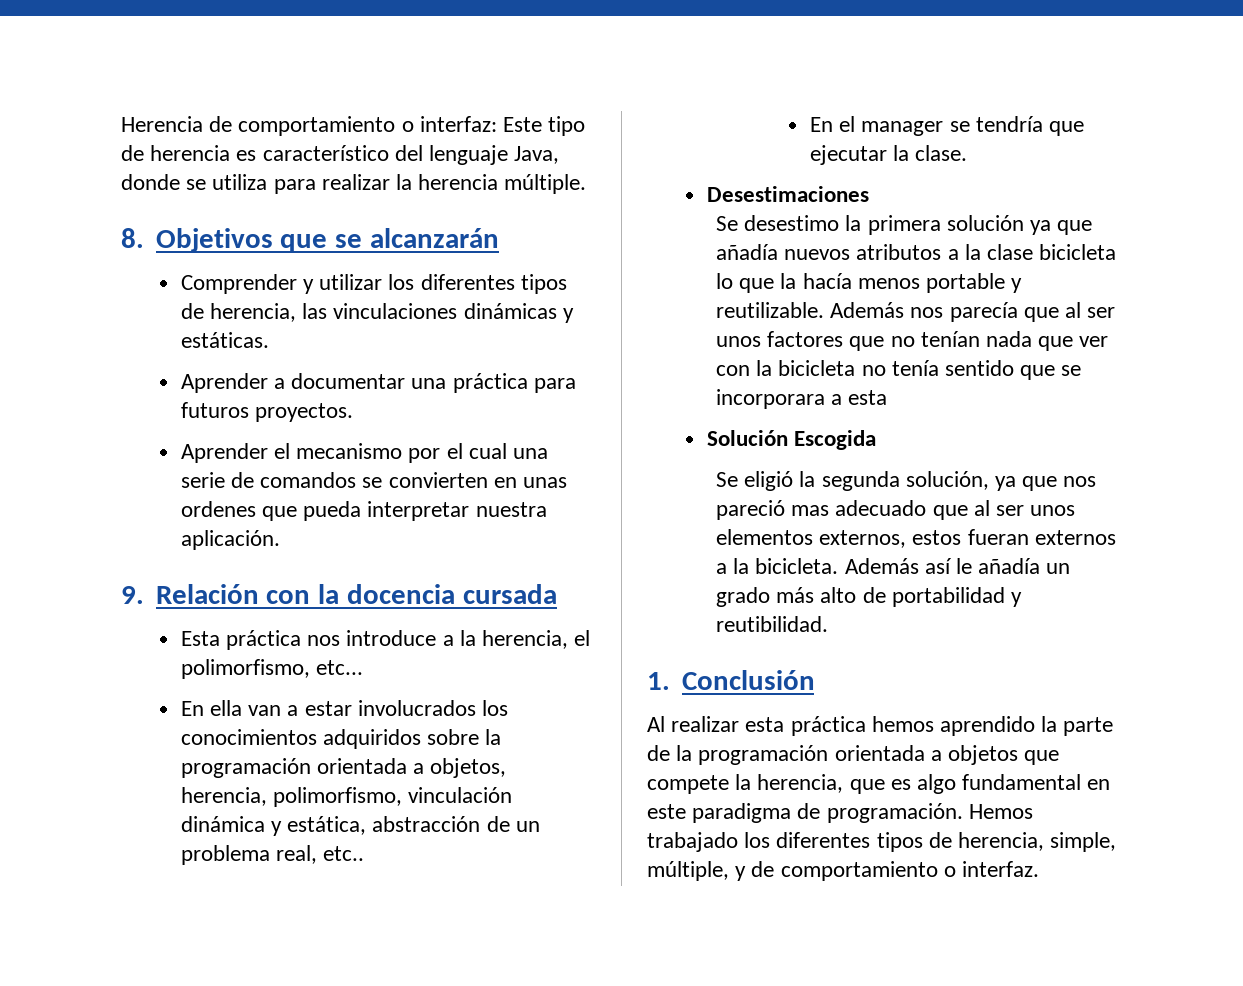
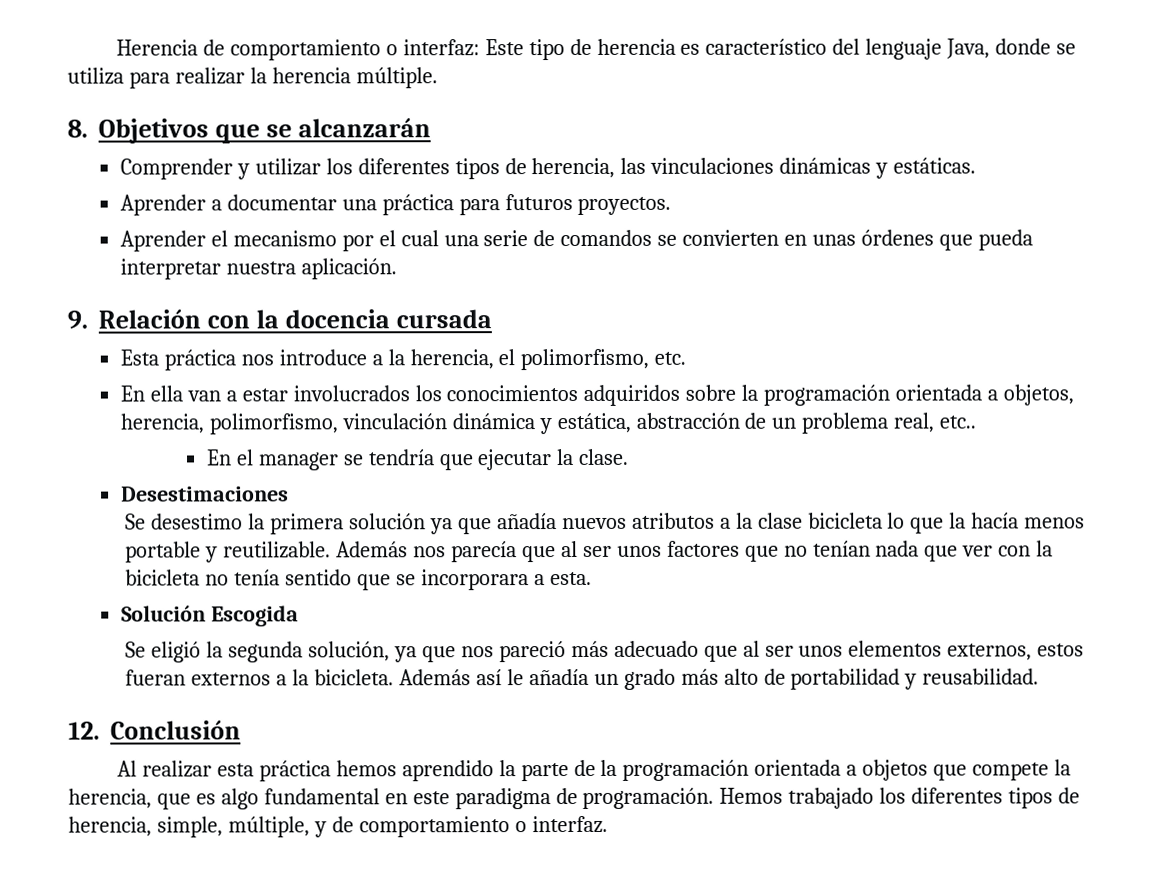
- Aprender el mecanismo por el cual una serie de comandos se convierten en unas ordenes que pueda interpretar nuestra aplicación.
+ Aprender el mecanismo por el cual una serie de comandos se convierten en unas órdenes que pueda interpretar nuestra aplicación.
- Esta práctica nos introduce a la herencia, el polimorfismo, etc...
+ Esta práctica nos introduce a la herencia, el polimorfismo, etc.
- Además nos parecía que al ser unos factores que no tenían nada que ver con la bicicleta no tenía sentido que se incorporara a esta
+ Además nos parecía que al ser unos factores que no tenían nada que ver con la bicicleta no tenía sentido que se incorporara a esta.
- Se eligió la segunda solución, ya que nos pareció mas adecuado que al ser unos elementos externos, estos fueran externos a la bicicleta.
+ Se eligió la segunda solución, ya que nos pareció más adecuado que al ser unos elementos externos, estos fueran externos a la bicicleta.
- Además así le añadía un grado más alto de portabilidad y reutibilidad.
- 1. Conclusión
+ Además así le añadía un grado más alto de portabilidad y reusabilidad.
+ 12. Conclusión

